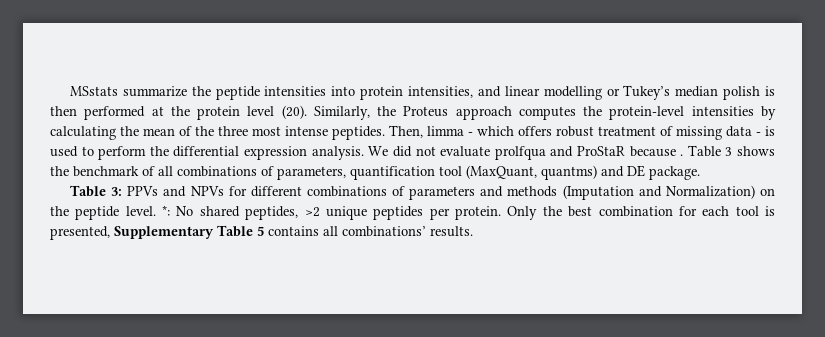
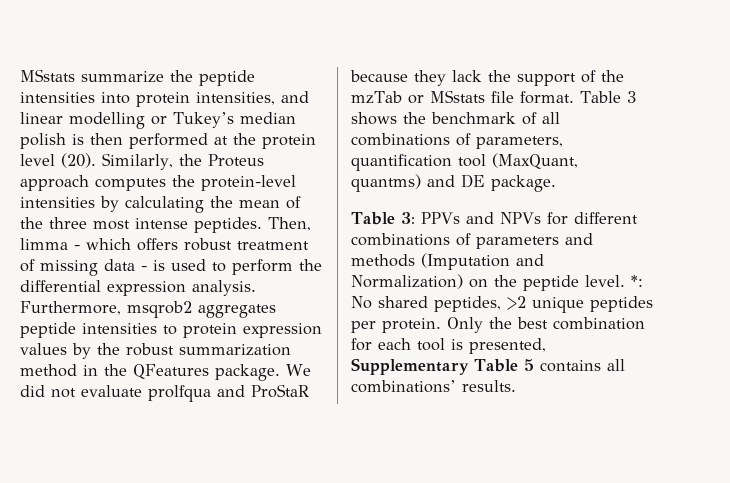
+ Furthermore, msqrob2 aggregates peptide intensities to protein expression values by the robust summarization method in the QFeatures package.
- We did not evaluate prolfqua and ProStaR because .
+ We did not evaluate prolfqua and ProStaR because they lack the support of the mzTab or MSstats file format.

